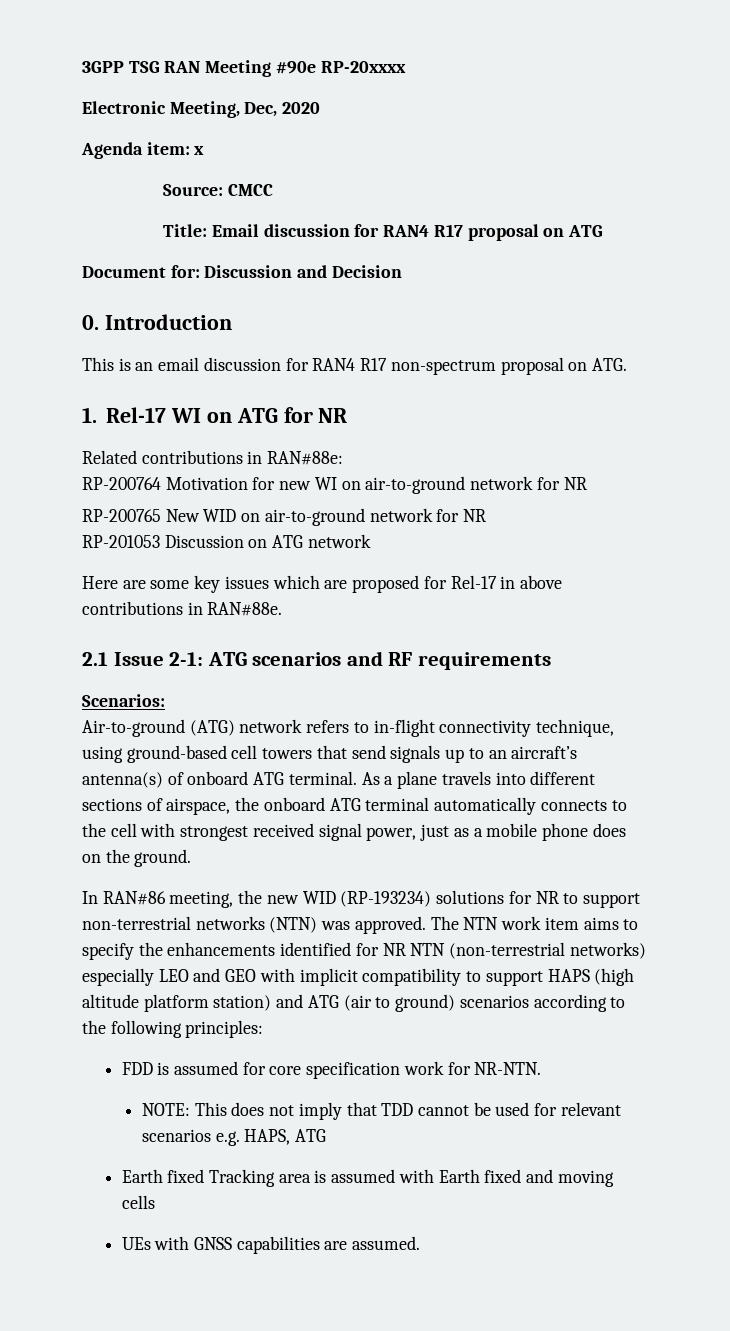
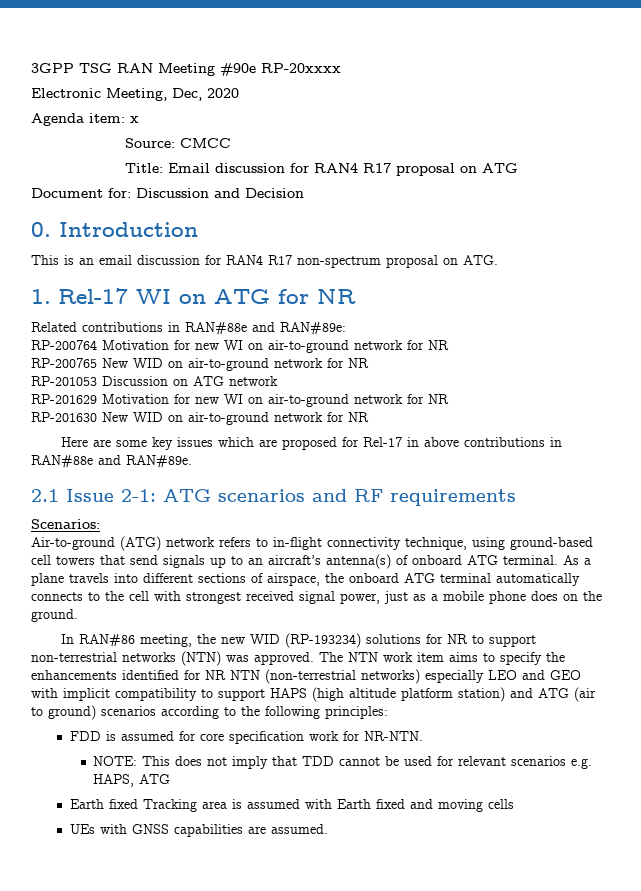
- Related contributions in RAN#88e:
+ Related contributions in RAN#88e and RAN#89e:
+ RP-201629 Motivation for new WI on air-to-ground network for NR
+ RP-201630 New WID on air-to-ground network for NR
- Here are some key issues which are proposed for Rel-17 in above contributions in RAN#88e.
+ Here are some key issues which are proposed for Rel-17 in above contributions in RAN#88e and RAN#89e.

